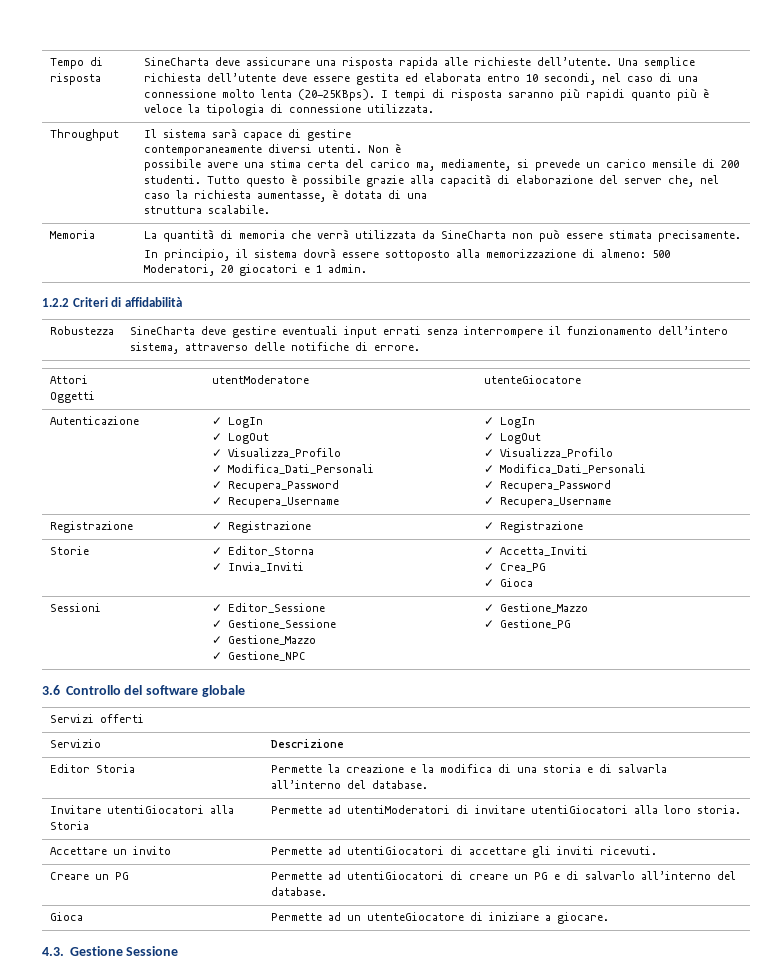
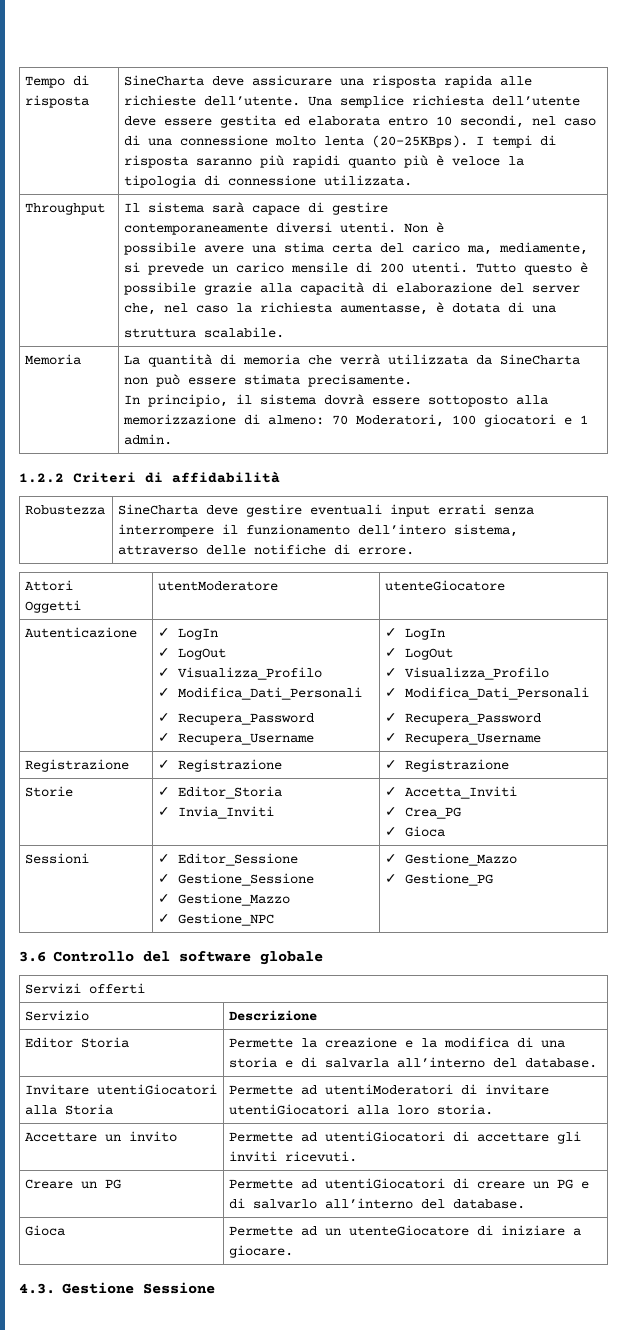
- possibile avere una stima certa del carico ma, mediamente, si prevede un carico mensile di 200 studenti.
+ possibile avere una stima certa del carico ma, mediamente, si prevede un carico mensile di 200 utenti.
  Memoria | La quantità di memoria che verrà utilizzata da SineCharta non può essere stimata precisamente.
- In principio, il sistema dovrà essere sottoposto alla memorizzazione di almeno: 500 Moderatori, 20 giocatori e 1 admin.
+ In principio, il sistema dovrà essere sottoposto alla memorizzazione di almeno: 70 Moderatori, 100 giocatori e 1 admin.
- Storie | ✓ Editor_Storna
+ Storie | ✓ Editor_Storia

